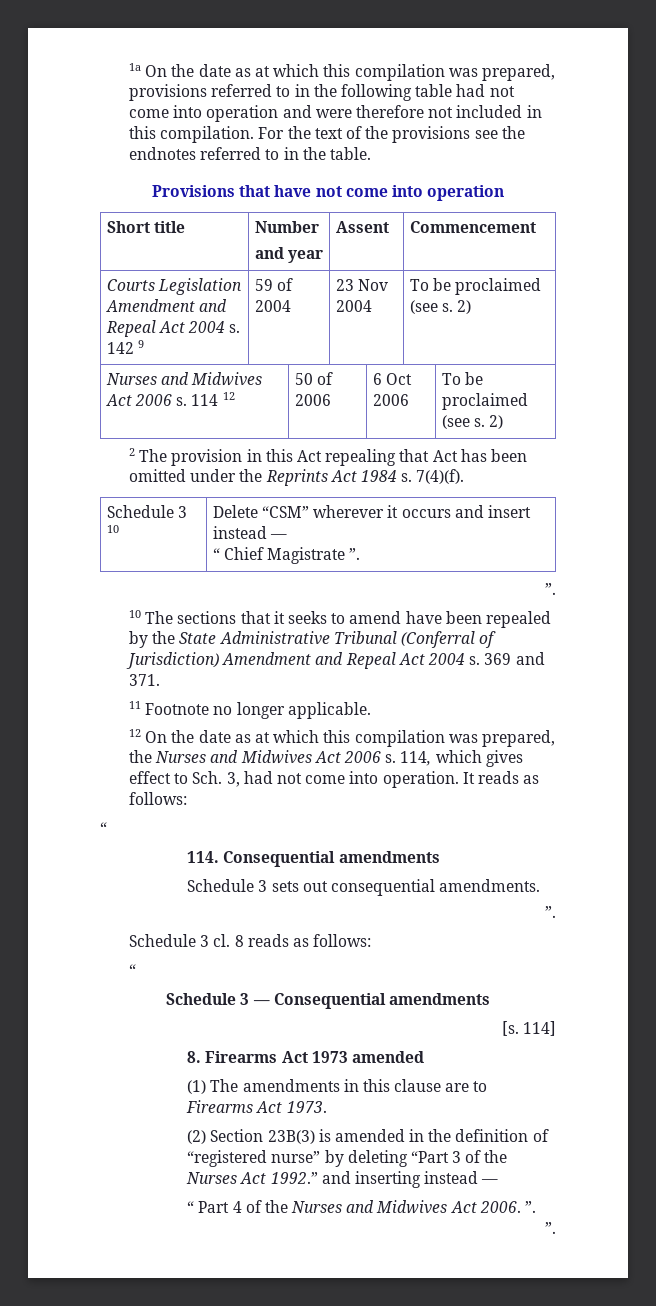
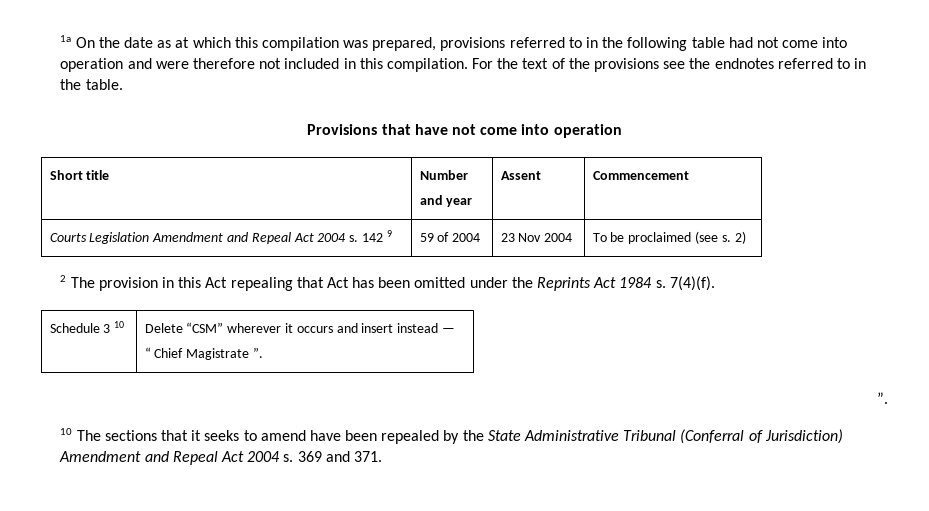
- Nurses and Midwives Act 2006 s. 114 12 | 50 of 2006 | 6 Oct 2006 | To be proclaimed (see s. 2)
- 11 Footnote no longer applicable.
- 12 On the date as at which this compilation was prepared, the Nurses and Midwives Act 2006 s. 114, which gives effect to Sch. 3, had not come into operation. It reads as follows:
- “
- 114. Consequential amendments
- Schedule 3 sets out consequential amendments.
- ”.
- Schedule 3 cl. 8 reads as follows:
- “
- Schedule 3 — Consequential amendments
- [s. 114]
- 8. Firearms Act 1973 amended
- (1) The amendments in this clause are to Firearms Act 1973.
- (2) Section 23B(3) is amended in the definition of “registered nurse” by deleting “Part 3 of the Nurses Act 1992.” and inserting instead —
- “ Part 4 of the Nurses and Midwives Act 2006. ”.
- ”.

